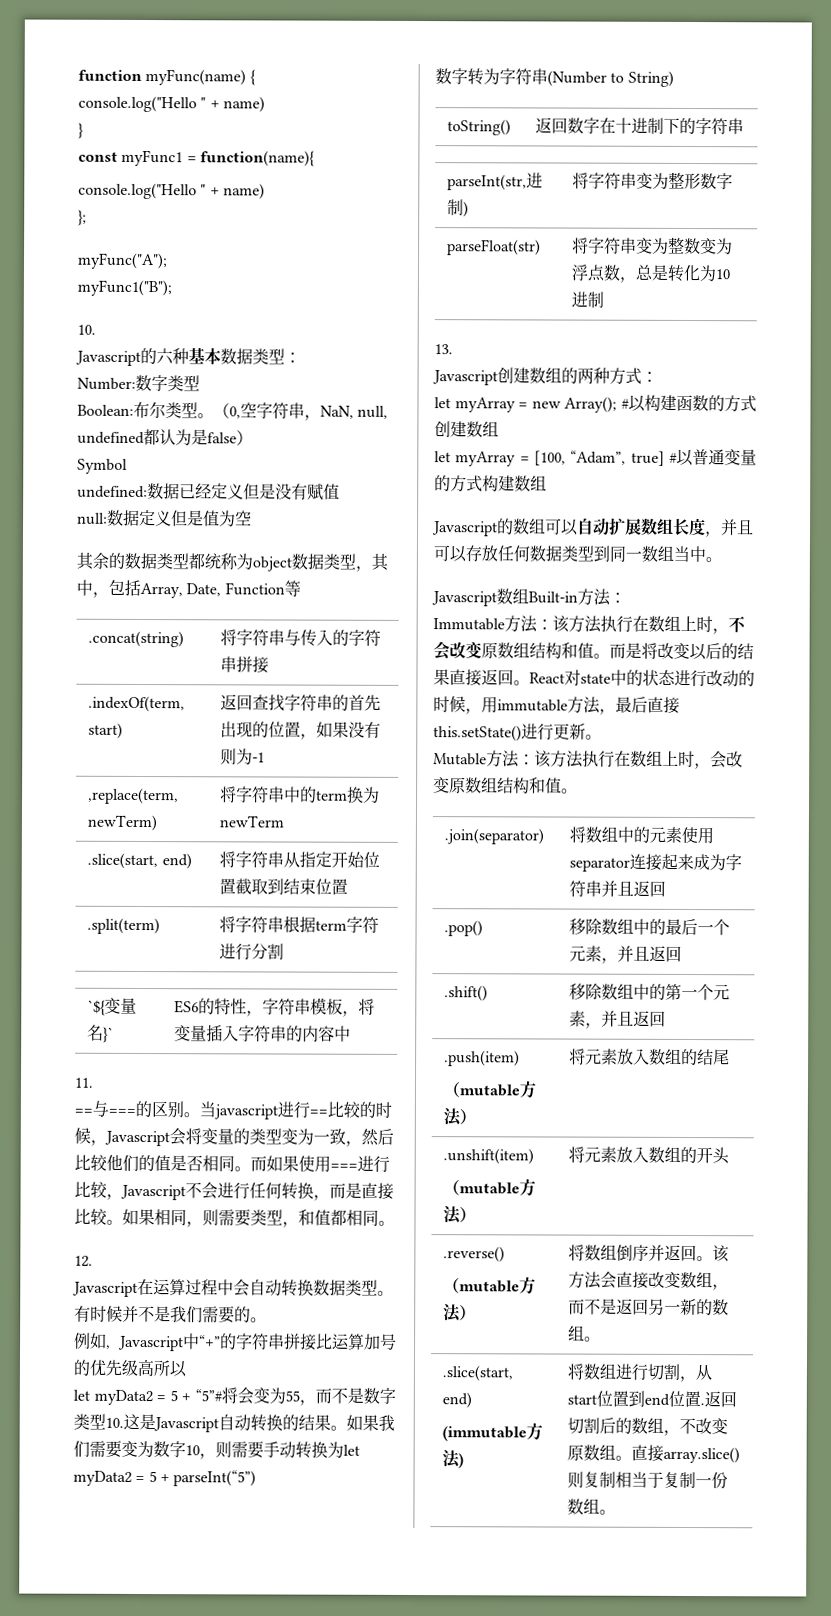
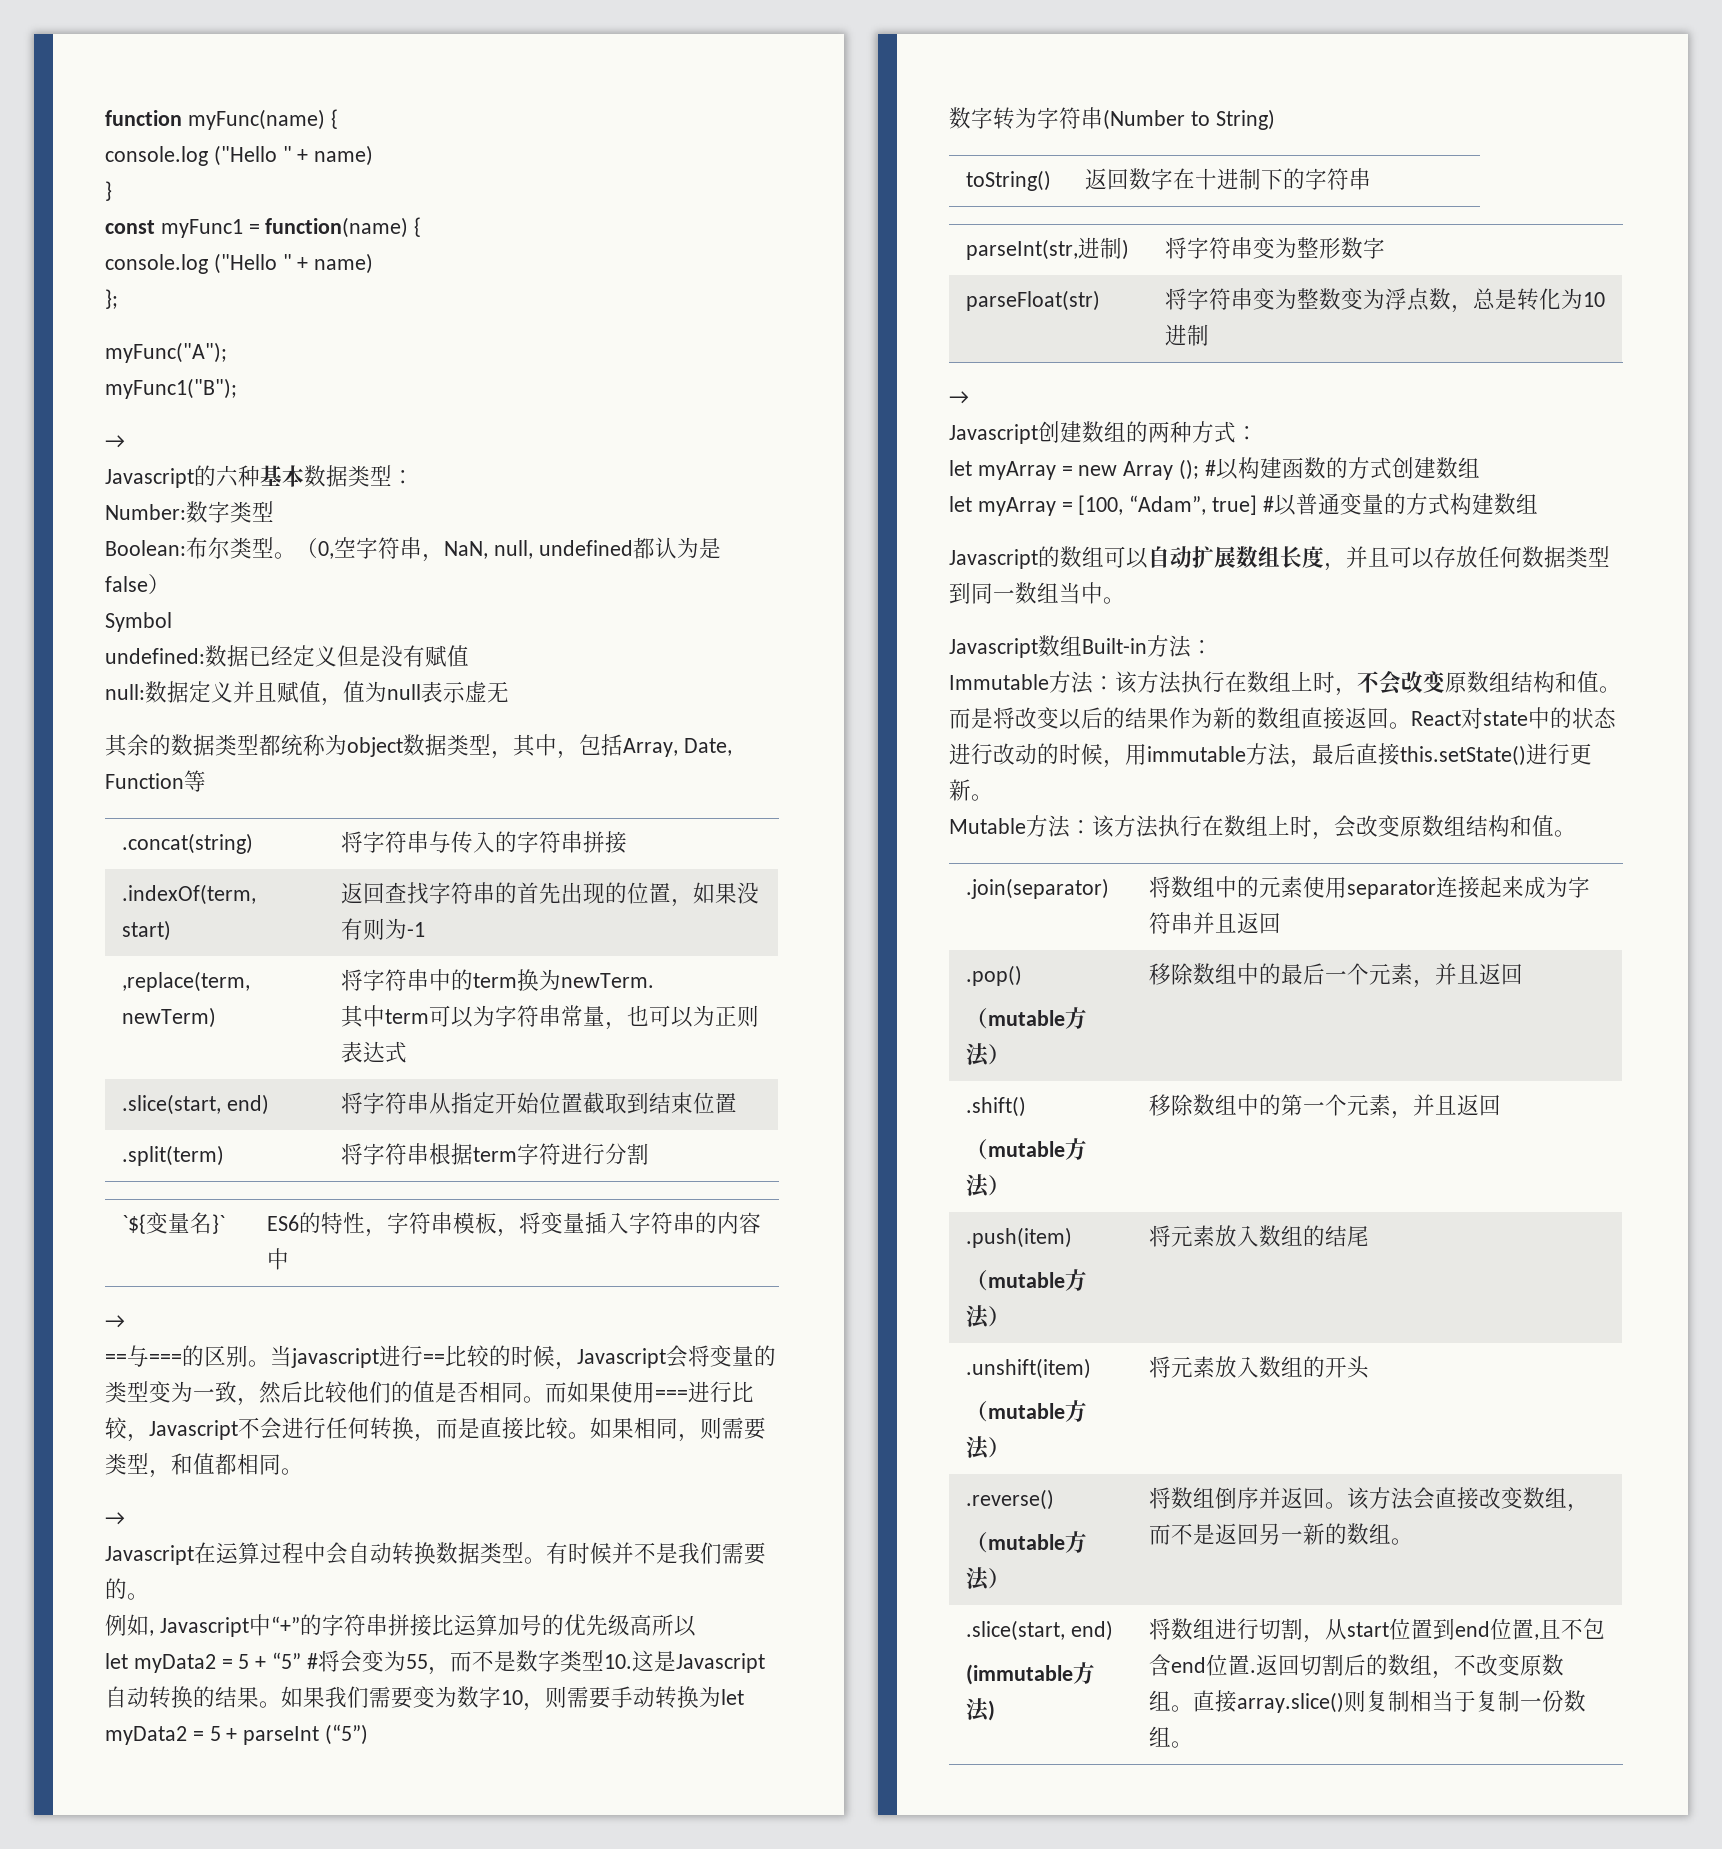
  function myFunc(name) {
- console.log("Hello " + name)
+ console.log ("Hello " + name)
- const myFunc1 = function(name){
- console.log("Hello " + name)
+ const myFunc1 = function(name) {
+ console.log ("Hello " + name)
  myFunc1("B");
- 10.
+ →
- null:数据定义但是值为空
+ null:数据定义并且赋值，值为null表示虚无
- ,replace(term, newTerm) | 将字符串中的term换为newTerm
+ ,replace(term, newTerm) | 将字符串中的term换为newTerm.
+ 其中term可以为字符串常量，也可以为正则表达式
  `${变量名}` | ES6的特性，字符串模板，将变量插入字符串的内容中
- 11.
+ →
  如果相同，则需要类型，和值都相同。
- 12.
+ →
- let myData2 = 5 + “5”#将会变为55，而不是数字类型10.这是Javascript自动转换的结果。
+ let myData2 = 5 + “5” #将会变为55，而不是数字类型10.这是Javascript自动转换的结果。
- 如果我们需要变为数字10，则需要手动转换为let myData2 = 5 + parseInt(“5”)
+ 如果我们需要变为数字10，则需要手动转换为let myData2 = 5 + parseInt (“5”)
  parseFloat(str) | 将字符串变为整数变为浮点数，总是转化为10进制
- 13.
+ →
- let myArray = new Array(); #以构建函数的方式创建数组
+ let myArray = new Array (); #以构建函数的方式创建数组
- 而是将改变以后的结果直接返回。
+ 而是将改变以后的结果作为新的数组直接返回。
- .pop() | 移除数组中的最后一个元素，并且返回
+ .pop()
+ （mutable方法） | 移除数组中的最后一个元素，并且返回
- .shift() | 移除数组中的第一个元素，并且返回
+ .shift()
+ （mutable方法） | 移除数组中的第一个元素，并且返回
  .reverse()
  （mutable方法） | 将数组倒序并返回。该方法会直接改变数组，而不是返回另一新的数组。
  .slice(start, end)
- (immutable方法) | 将数组进行切割，从start位置到end位置.返回切割后的数组，不改变原数组。直接array.slice()则复制相当于复制一份数组。
+ (immutable方法) | 将数组进行切割，从start位置到end位置,且不包含end位置.返回切割后的数组，不改变原数组。直接array.slice()则复制相当于复制一份数组。

